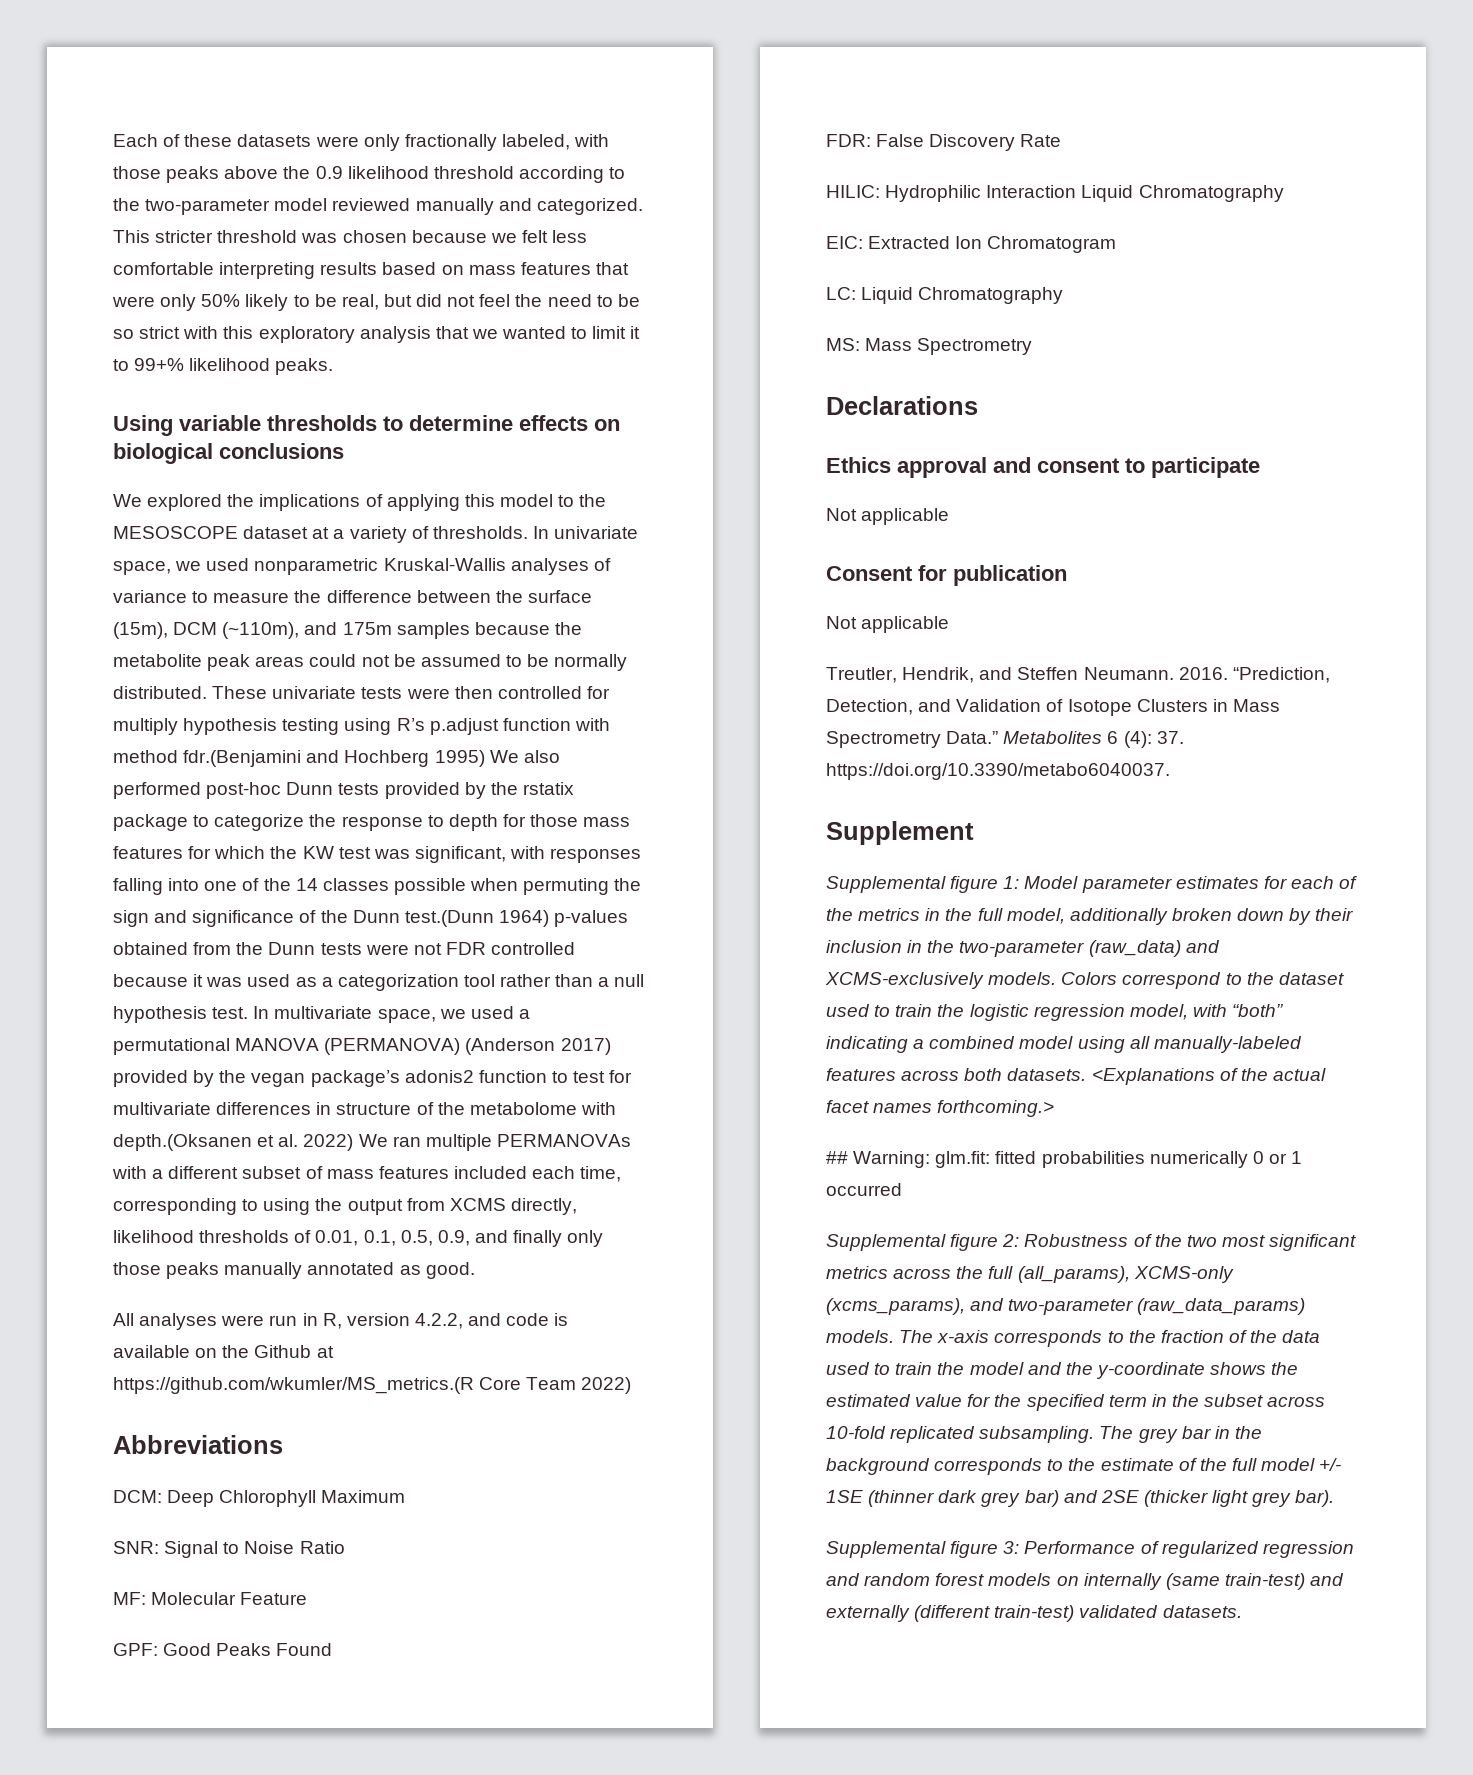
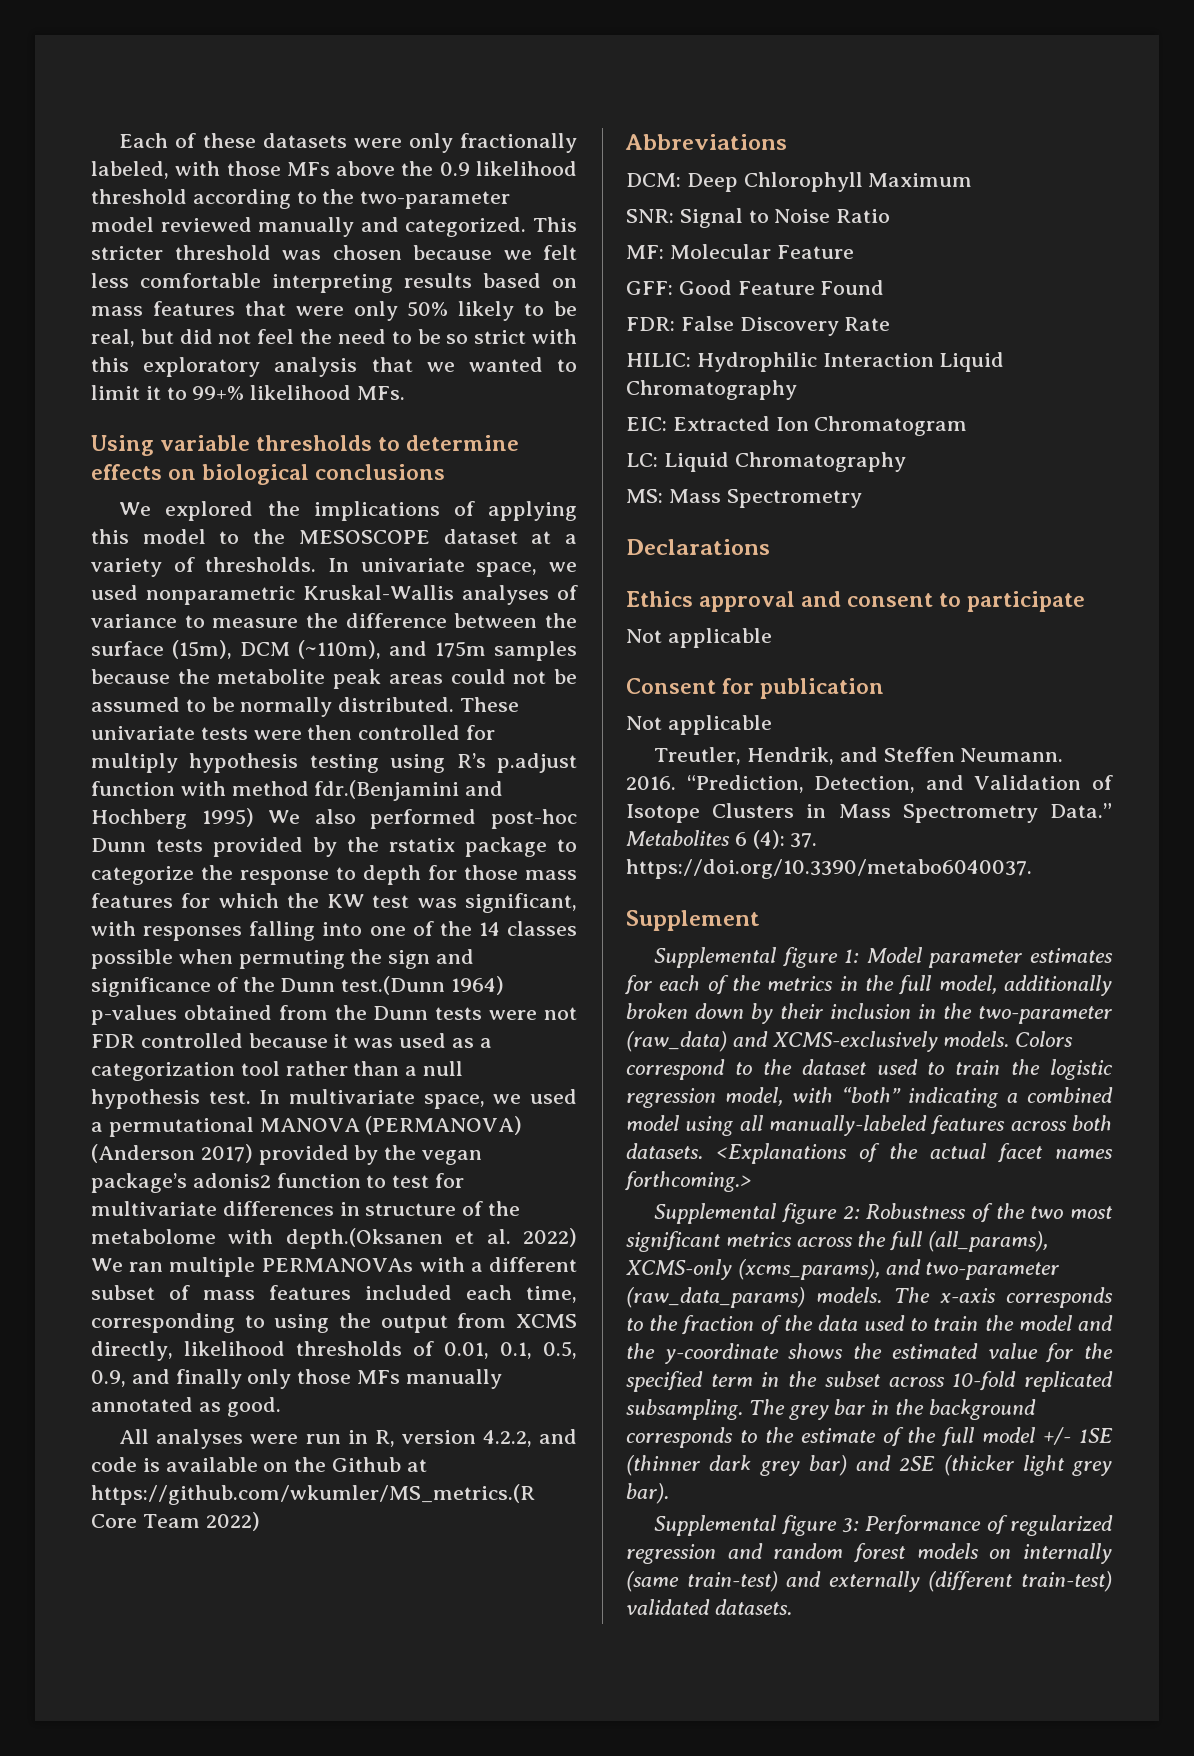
- Each of these datasets were only fractionally labeled, with those peaks above the 0.9 likelihood threshold according to the two-parameter model reviewed manually and categorized.
+ Each of these datasets were only fractionally labeled, with those MFs above the 0.9 likelihood threshold according to the two-parameter model reviewed manually and categorized.
- This stricter threshold was chosen because we felt less comfortable interpreting results based on mass features that were only 50% likely to be real, but did not feel the need to be so strict with this exploratory analysis that we wanted to limit it to 99+% likelihood peaks.
+ This stricter threshold was chosen because we felt less comfortable interpreting results based on mass features that were only 50% likely to be real, but did not feel the need to be so strict with this exploratory analysis that we wanted to limit it to 99+% likelihood MFs.
- In multivariate space, we used a permutational MANOVA (PERMANOVA) (Anderson 2017) provided by the vegan package’s adonis2 function to test for multivariate differences in structure of the metabolome with depth.(Oksanen et al. 2022) We ran multiple PERMANOVAs with a different subset of mass features included each time, corresponding to using the output from XCMS directly, likelihood thresholds of 0.01, 0.1, 0.5, 0.9, and finally only those peaks manually annotated as good.
+ In multivariate space, we used a permutational MANOVA (PERMANOVA) (Anderson 2017) provided by the vegan package’s adonis2 function to test for multivariate differences in structure of the metabolome with depth.(Oksanen et al. 2022) We ran multiple PERMANOVAs with a different subset of mass features included each time, corresponding to using the output from XCMS directly, likelihood thresholds of 0.01, 0.1, 0.5, 0.9, and finally only those MFs manually annotated as good.
- GPF: Good Peaks Found
+ GFF: Good Feature Found
- ## Warning: glm.fit: fitted probabilities numerically 0 or 1 occurred

